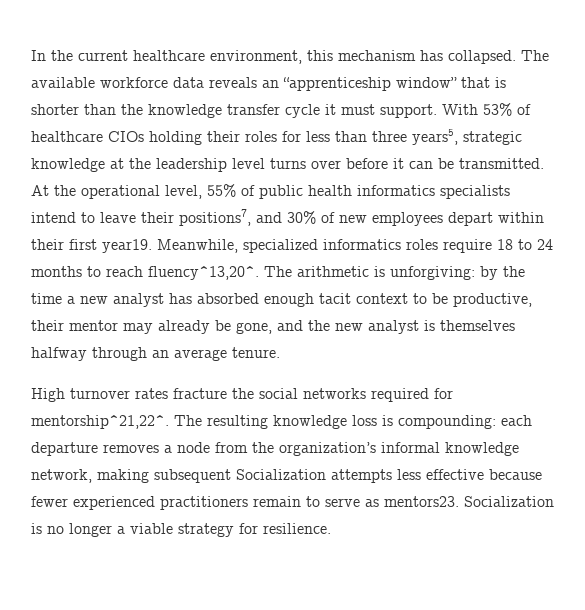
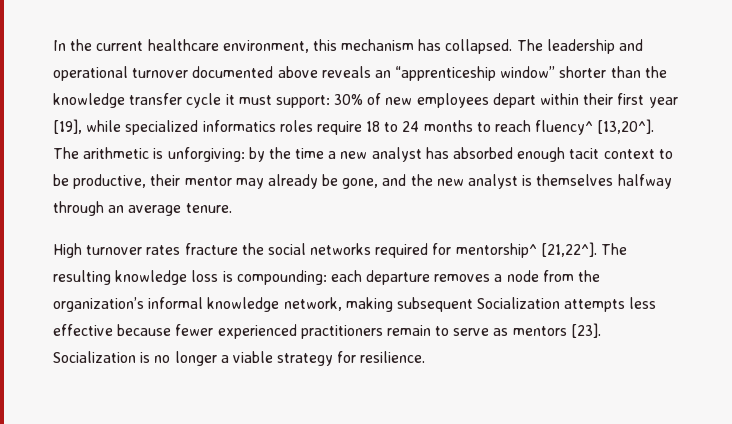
- The available workforce data reveals an “apprenticeship window” that is shorter than the knowledge transfer cycle it must support. With 53% of healthcare CIOs holding their roles for less than three years5, strategic knowledge at the leadership level turns over before it can be transmitted. At the operational level, 55% of public health informatics specialists intend to leave their positions7, and 30% of new employees depart within their first year19. Meanwhile, specialized informatics roles require 18 to 24 months to reach fluency^13,20^.
+ The leadership and operational turnover documented above reveals an “apprenticeship window” shorter than the knowledge transfer cycle it must support: 30% of new employees depart within their first year [19], while specialized informatics roles require 18 to 24 months to reach fluency^ [13,20^].
- High turnover rates fracture the social networks required for mentorship^21,22^.
+ High turnover rates fracture the social networks required for mentorship^ [21,22^].
- The resulting knowledge loss is compounding: each departure removes a node from the organization’s informal knowledge network, making subsequent Socialization attempts less effective because fewer experienced practitioners remain to serve as mentors23.
+ The resulting knowledge loss is compounding: each departure removes a node from the organization’s informal knowledge network, making subsequent Socialization attempts less effective because fewer experienced practitioners remain to serve as mentors [23].

